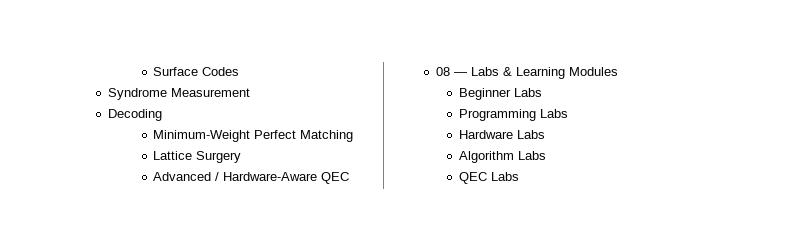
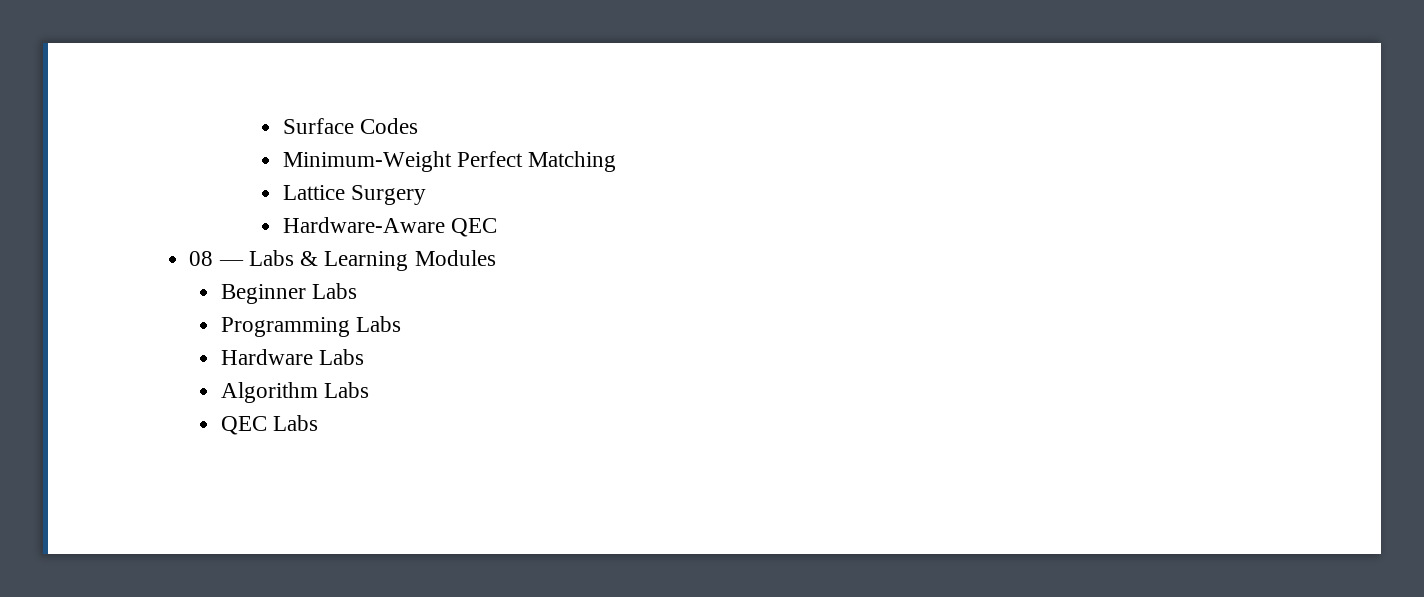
- Syndrome Measurement
- Decoding
- Advanced / Hardware-Aware QEC
+ Hardware-Aware QEC

